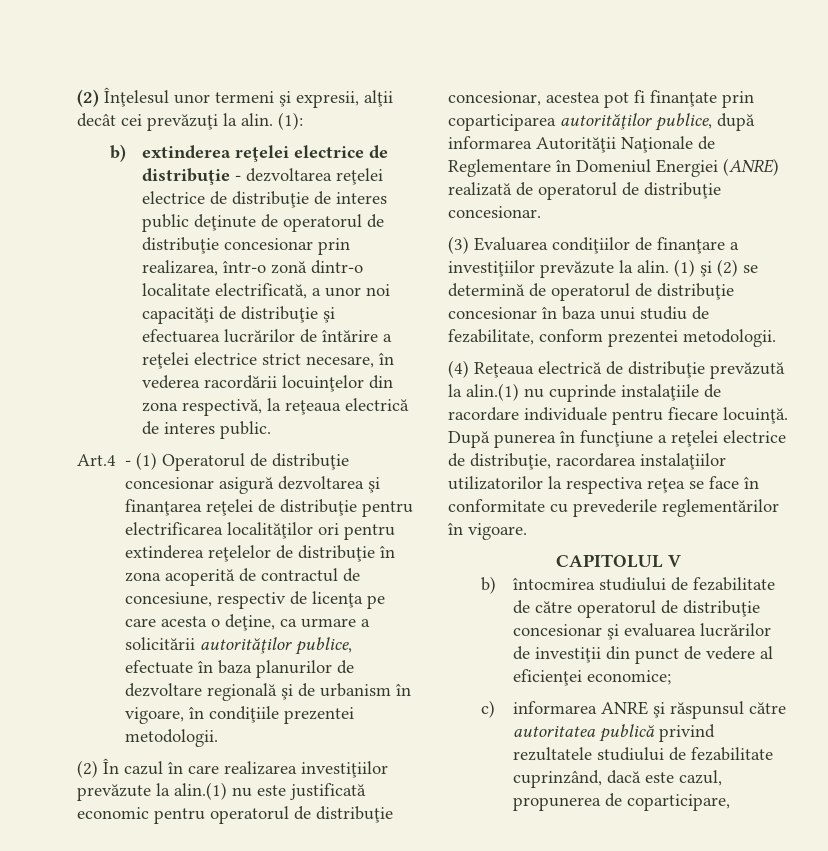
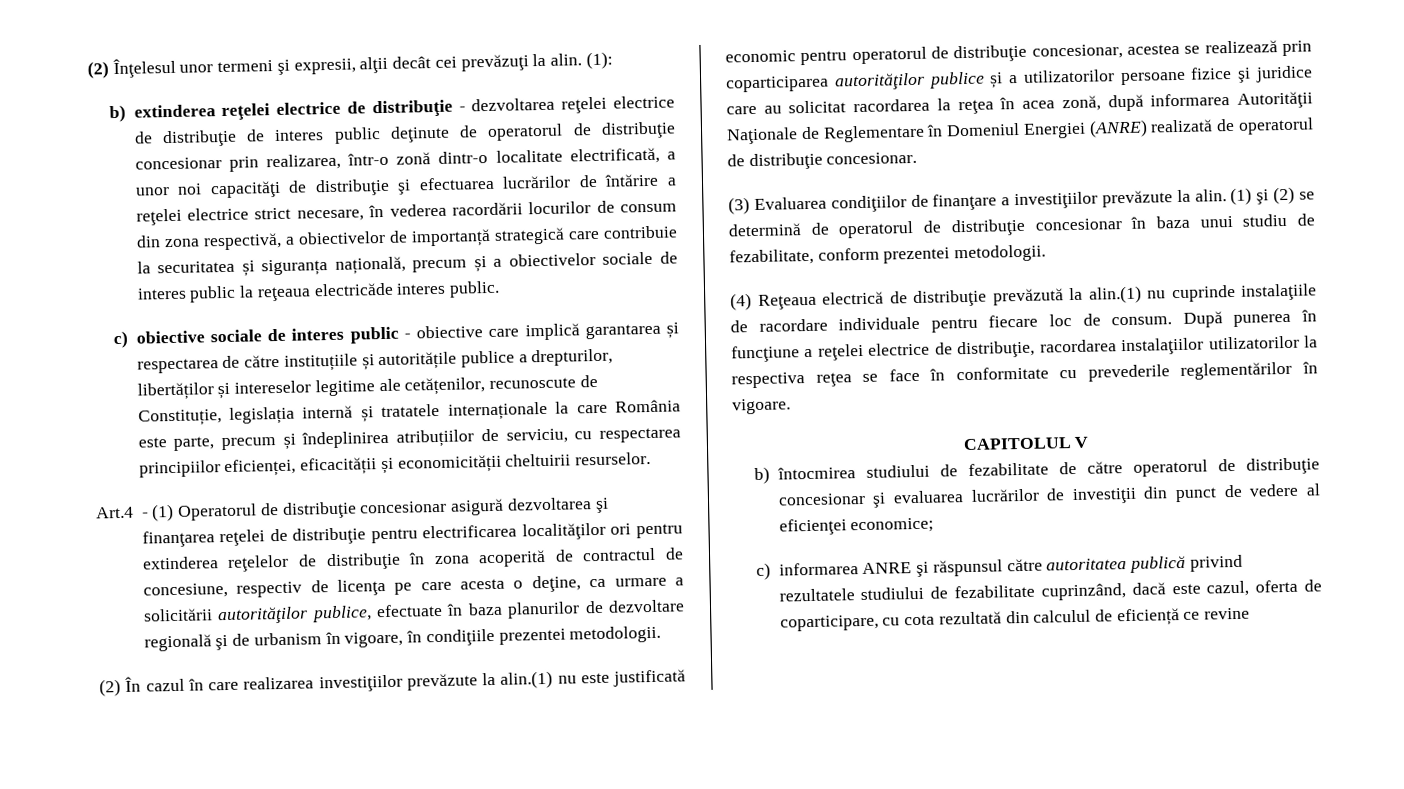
- b) extinderea reţelei electrice de distribuţie - dezvoltarea reţelei electrice de distribuţie de interes public deţinute de operatorul de distribuţie concesionar prin realizarea, într-o zonă dintr-o localitate electrificată, a unor noi capacităţi de distribuţie şi efectuarea lucrărilor de întărire a reţelei electrice strict necesare, în vederea racordării locuinţelor din zona respectivă, la reţeaua electrică de interes public.
+ b) extinderea reţelei electrice de distribuţie - dezvoltarea reţelei electrice de distribuţie de interes public deţinute de operatorul de distribuţie concesionar prin realizarea, într-o zonă dintr-o localitate electrificată, a unor noi capacităţi de distribuţie şi efectuarea lucrărilor de întărire a reţelei electrice strict necesare, în vederea racordării locurilor de consum din zona respectivă, a obiectivelor de importanță strategică care contribuie la securitatea și siguranța națională, precum și a obiectivelor sociale de interes public la reţeaua electricăde interes public.
+ c) obiective sociale de interes public - obiective care implică garantarea și respectarea de către instituțiile și autoritățile publice a drepturilor, libertăților și intereselor legitime ale cetățenilor, recunoscute de Constituție, legislația internă și tratatele internaționale la care România este parte, precum și îndeplinirea atribuțiilor de serviciu, cu respectarea principiilor eficienței, eficacității și economicității cheltuirii resurselor.
- (2) În cazul în care realizarea investiţiilor prevăzute la alin.(1) nu este justificată economic pentru operatorul de distribuţie concesionar, acestea pot fi finanţate prin coparticiparea autorităţilor publice, după informarea Autorităţii Naţionale de Reglementare în Domeniul Energiei (ANRE) realizată de operatorul de distribuţie concesionar.
+ (2) În cazul în care realizarea investiţiilor prevăzute la alin.(1) nu este justificată economic pentru operatorul de distribuţie concesionar, acestea se realizează prin coparticiparea autorităţilor publice și a utilizatorilor persoane fizice şi juridice care au solicitat racordarea la reţea în acea zonă, după informarea Autorităţii Naţionale de Reglementare în Domeniul Energiei (ANRE) realizată de operatorul de distribuţie concesionar.
- (4) Reţeaua electrică de distribuţie prevăzută la alin.(1) nu cuprinde instalaţiile de racordare individuale pentru fiecare locuinţă.
+ (4) Reţeaua electrică de distribuţie prevăzută la alin.(1) nu cuprinde instalaţiile de racordare individuale pentru fiecare loc de consum.
- c) informarea ANRE şi răspunsul către autoritatea publică privind rezultatele studiului de fezabilitate cuprinzând, dacă este cazul, propunerea de coparticipare,
+ c) informarea ANRE şi răspunsul către autoritatea publică privind rezultatele studiului de fezabilitate cuprinzând, dacă este cazul, oferta de coparticipare, cu cota rezultată din calculul de eficiență ce revine

